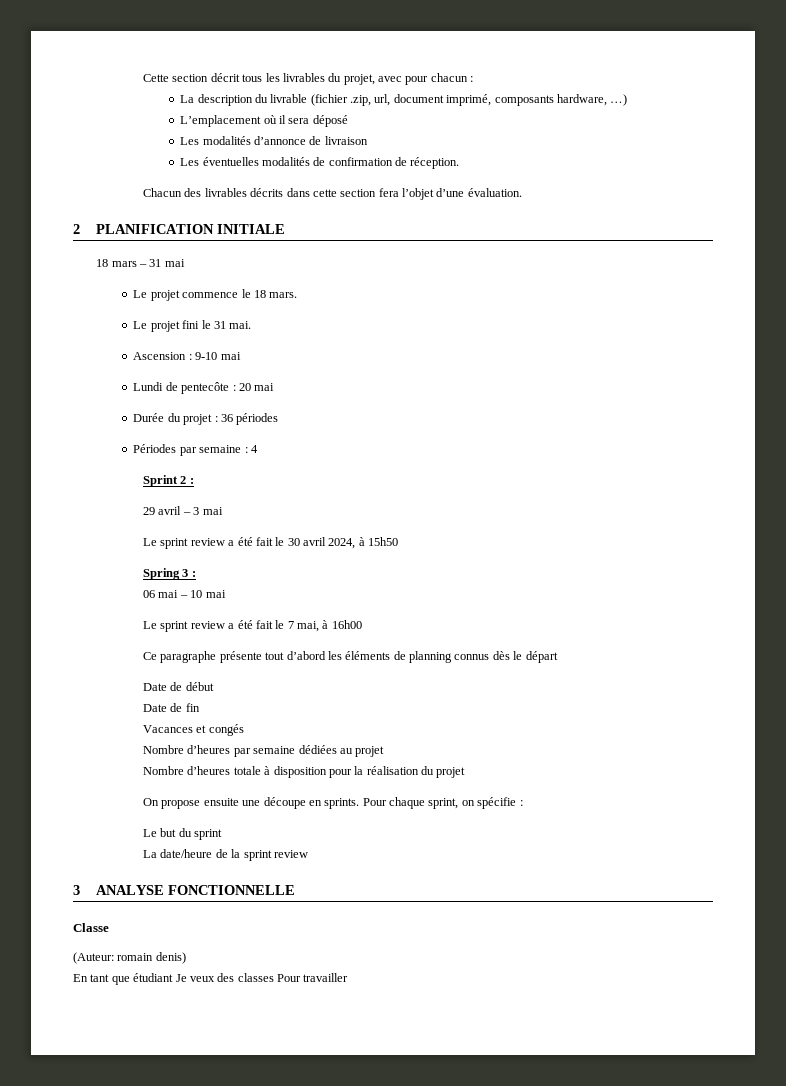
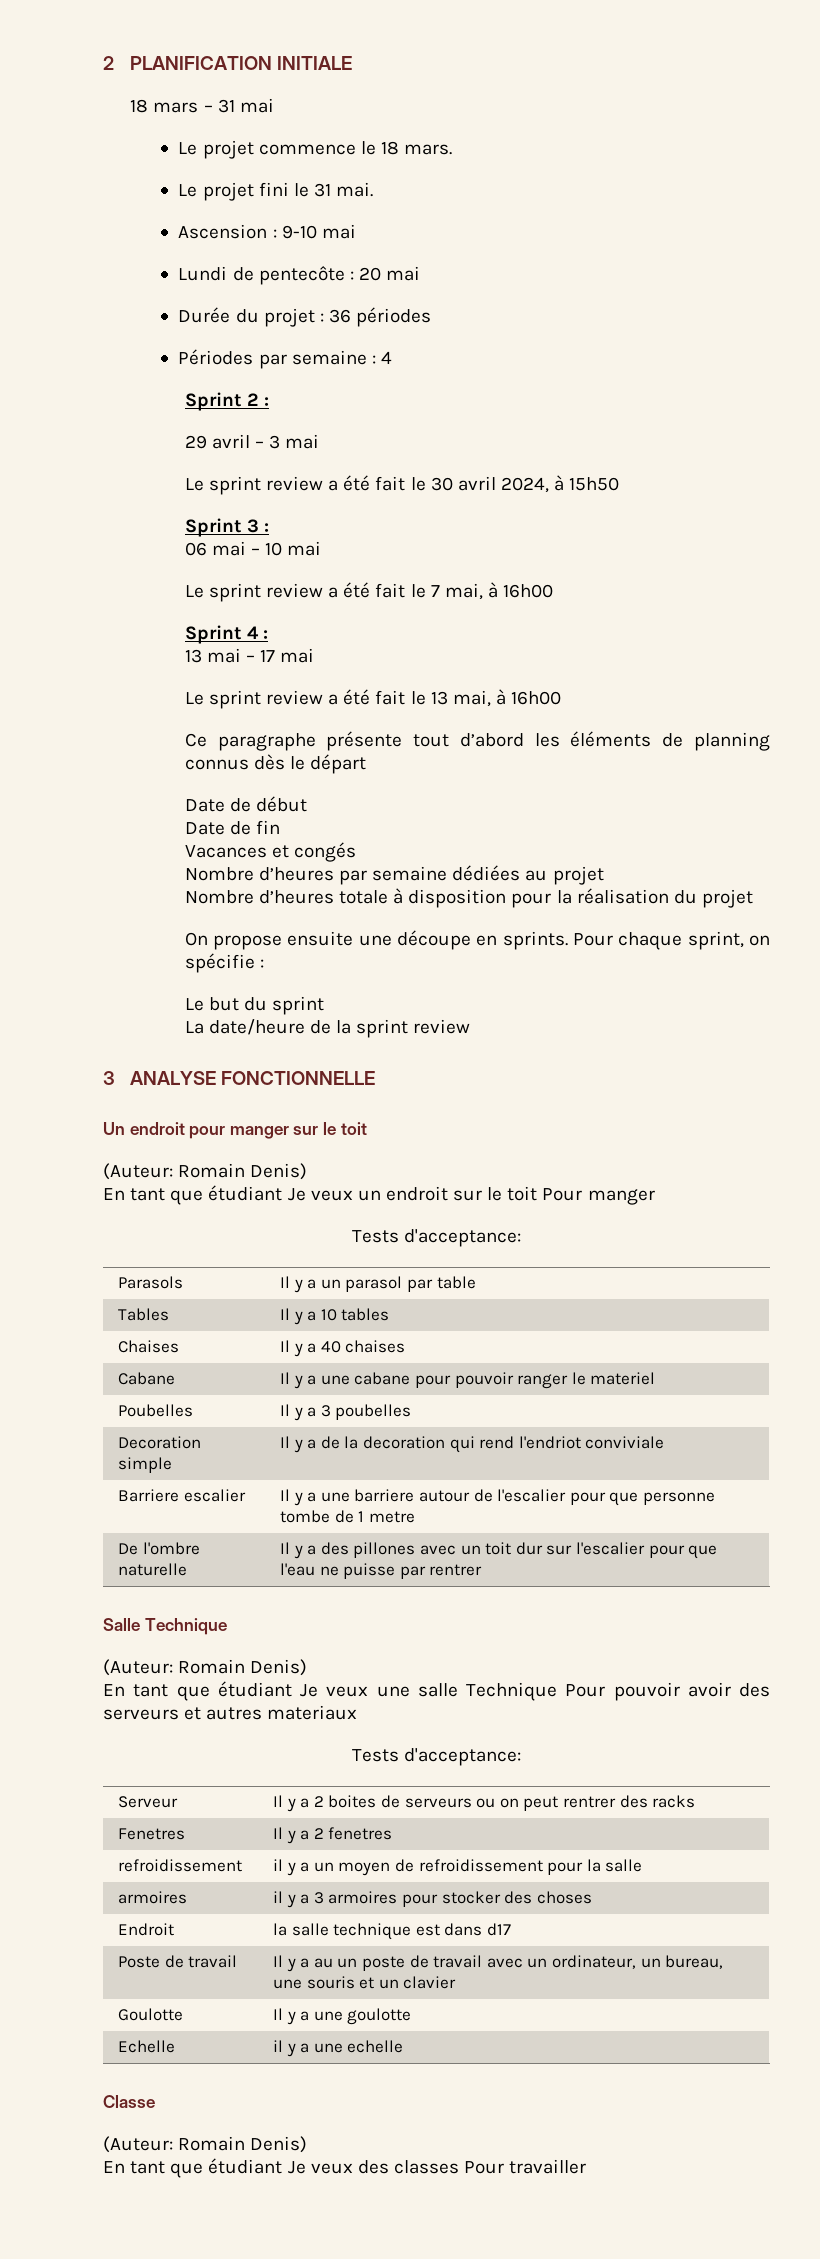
- Cette section décrit tous les livrables du projet, avec pour chacun :
- La description du livrable (fichier .zip, url, document imprimé, composants hardware, …)
- L’emplacement où il sera déposé
- Les modalités d’annonce de livraison
- Les éventuelles modalités de confirmation de réception.
- Chacun des livrables décrits dans cette section fera l’objet d’une évaluation.
- Spring 3 :
+ Sprint 3 :
+ Sprint 4 :
+ 13 mai – 17 mai
+ Le sprint review a été fait le 13 mai, à 16h00
+ Un endroit pour manger sur le toit
+ (Auteur: Romain Denis)
+ En tant que étudiant Je veux un endroit sur le toit Pour manger
+ Tests d'acceptance:
+ Parasols | Il y a un parasol par table
+ Tables | Il y a 10 tables
+ Chaises | Il y a 40 chaises
+ Cabane | Il y a une cabane pour pouvoir ranger le materiel
+ Poubelles | Il y a 3 poubelles
+ Decoration simple | Il y a de la decoration qui rend l'endriot conviviale
+ Barriere escalier | Il y a une barriere autour de l'escalier pour que personne tombe de 1 metre
+ De l'ombre naturelle | Il y a des pillones avec un toit dur sur l'escalier pour que l'eau ne puisse par rentrer
+ Salle Technique
+ (Auteur: Romain Denis)
+ En tant que étudiant Je veux une salle Technique Pour pouvoir avoir des serveurs et autres materiaux
+ Tests d'acceptance:
+ Serveur | Il y a 2 boites de serveurs ou on peut rentrer des racks
+ Fenetres | Il y a 2 fenetres
+ refroidissement | il y a un moyen de refroidissement pour la salle
+ armoires | il y a 3 armoires pour stocker des choses
+ Endroit | la salle technique est dans d17
+ Poste de travail | Il y a au un poste de travail avec un ordinateur, un bureau, une souris et un clavier
+ Goulotte | Il y a une goulotte
+ Echelle | il y a une echelle
  Classe
- (Auteur: romain denis)
+ (Auteur: Romain Denis)

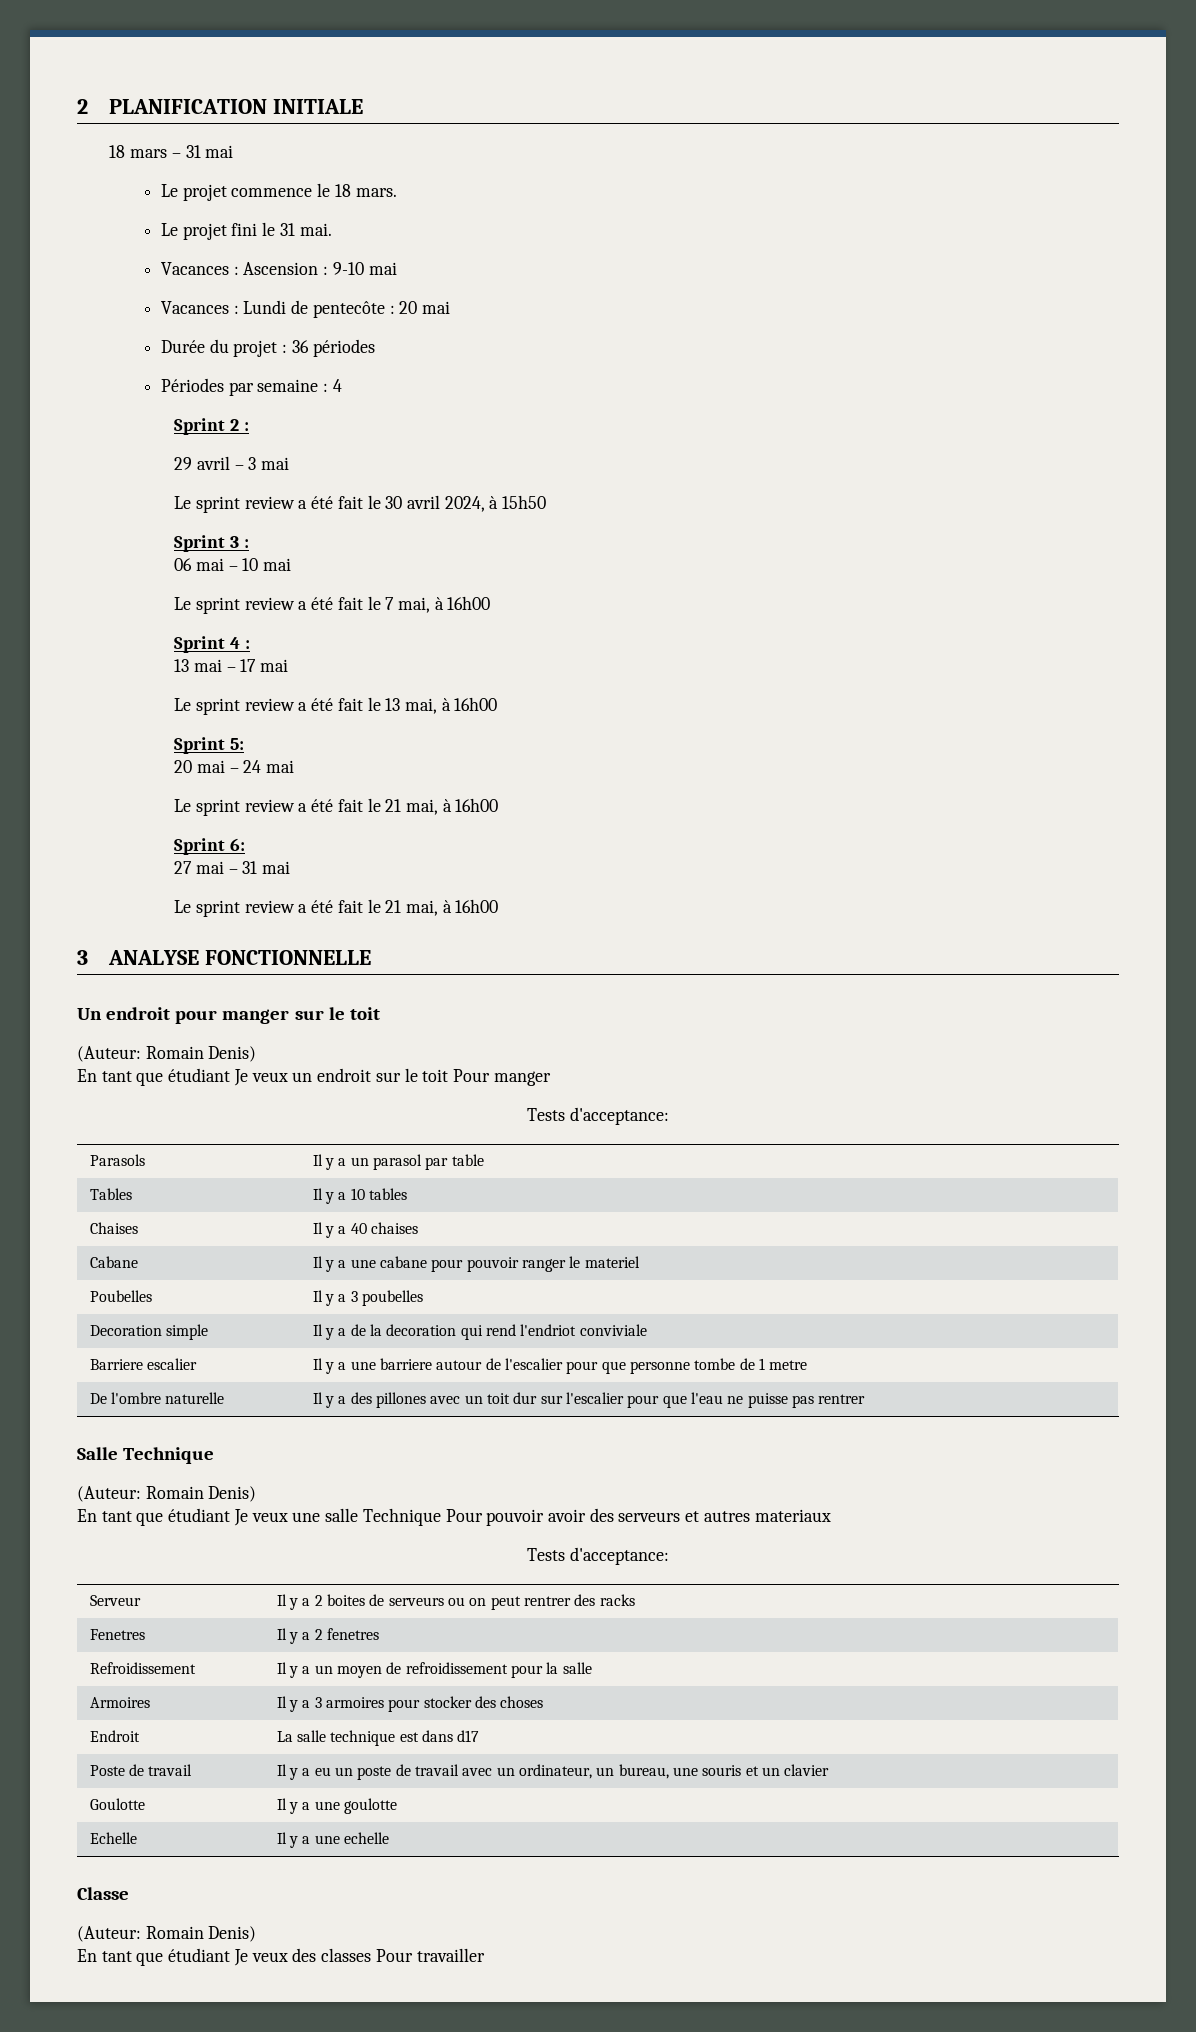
- Ascension : 9-10 mai
+ Vacances : Ascension : 9-10 mai
- Lundi de pentecôte : 20 mai
+ Vacances : Lundi de pentecôte : 20 mai
- Ce paragraphe présente tout d’abord les éléments de planning connus dès le départ
- Date de début
- Date de fin
- Vacances et congés
- Nombre d’heures par semaine dédiées au projet
- Nombre d’heures totale à disposition pour la réalisation du projet
- On propose ensuite une découpe en sprints. Pour chaque sprint, on spécifie :
- Le but du sprint
- La date/heure de la sprint review
+ Sprint 5:
+ 20 mai – 24 mai
+ Le sprint review a été fait le 21 mai, à 16h00
+ Sprint 6:
+ 27 mai – 31 mai
+ Le sprint review a été fait le 21 mai, à 16h00
- De l'ombre naturelle | Il y a des pillones avec un toit dur sur l'escalier pour que l'eau ne puisse par rentrer
+ De l'ombre naturelle | Il y a des pillones avec un toit dur sur l'escalier pour que l'eau ne puisse pas rentrer
- refroidissement | il y a un moyen de refroidissement pour la salle
+ Refroidissement | Il y a un moyen de refroidissement pour la salle
- armoires | il y a 3 armoires pour stocker des choses
+ Armoires | Il y a 3 armoires pour stocker des choses
- Endroit | la salle technique est dans d17
+ Endroit | La salle technique est dans d17
- Poste de travail | Il y a au un poste de travail avec un ordinateur, un bureau, une souris et un clavier
+ Poste de travail | Il y a eu un poste de travail avec un ordinateur, un bureau, une souris et un clavier
- Echelle | il y a une echelle
+ Echelle | Il y a une echelle

